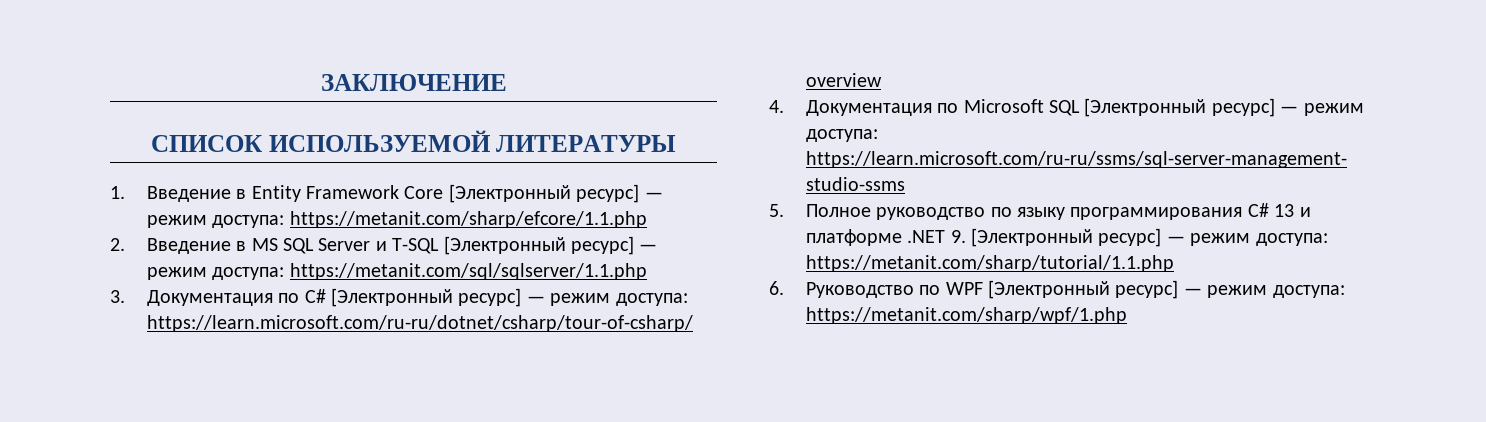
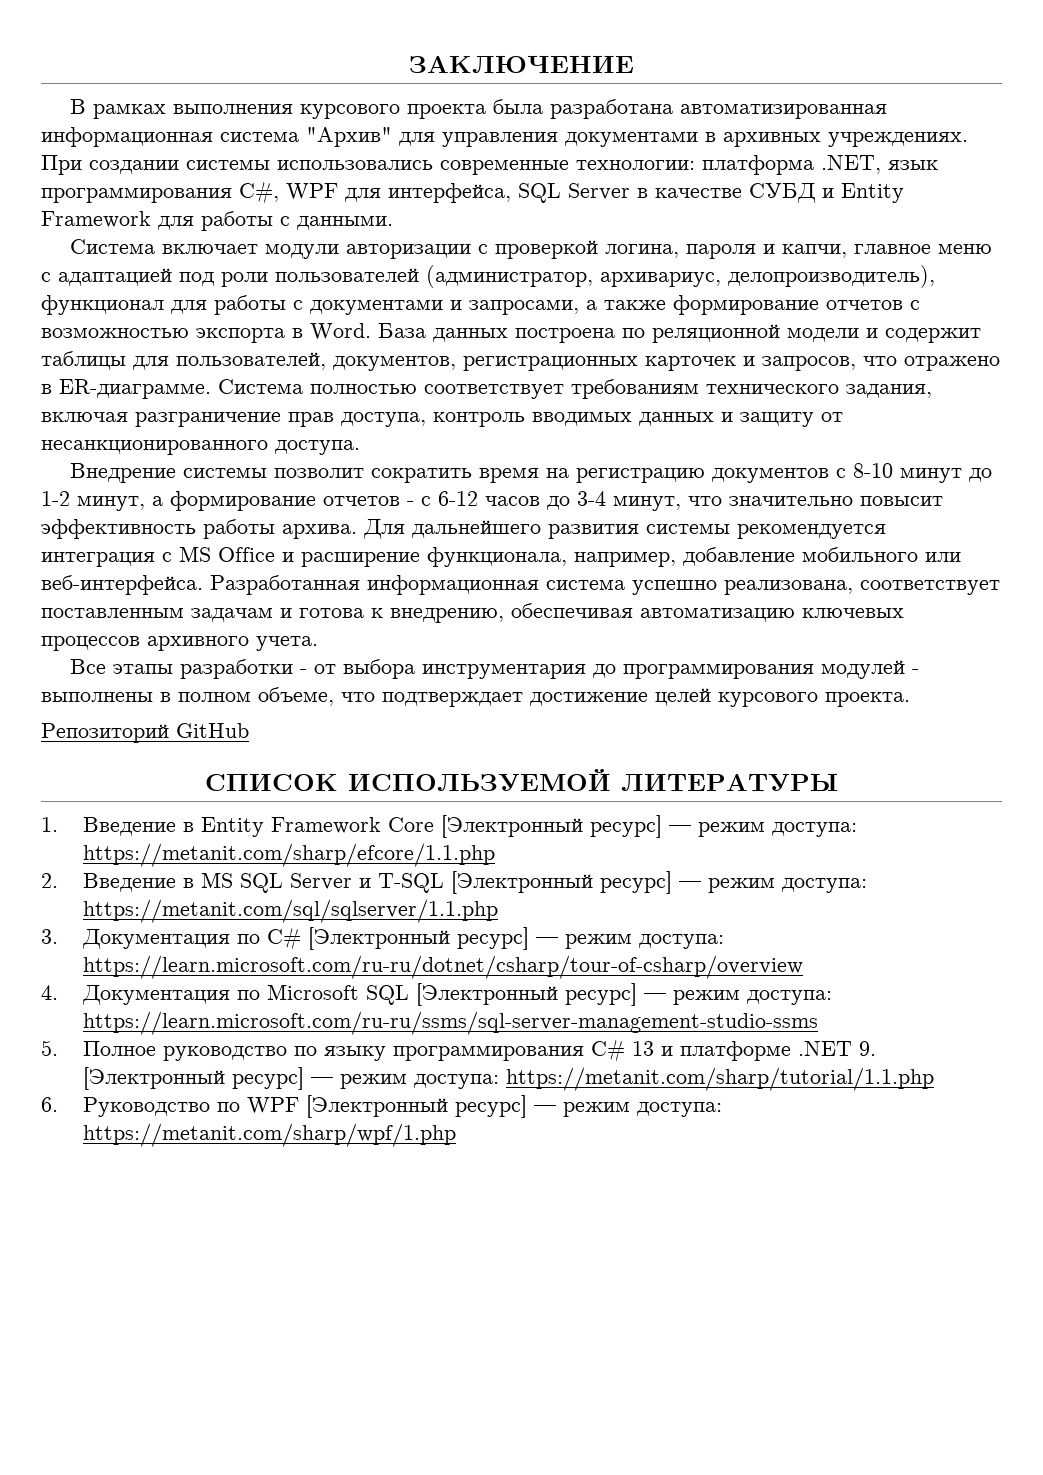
+ В рамках выполнения курсового проекта была разработана автоматизированная информационная система "Архив" для управления документами в архивных учреждениях. При создании системы использовались современные технологии: платформа .NET, язык программирования C#, WPF для интерфейса, SQL Server в качестве СУБД и Entity Framework для работы с данными.
+ Система включает модули авторизации с проверкой логина, пароля и капчи, главное меню с адаптацией под роли пользователей (администратор, архивариус, делопроизводитель), функционал для работы с документами и запросами, а также формирование отчетов с возможностью экспорта в Word. База данных построена по реляционной модели и содержит таблицы для пользователей, документов, регистрационных карточек и запросов, что отражено в ER-диаграмме. Система полностью соответствует требованиям технического задания, включая разграничение прав доступа, контроль вводимых данных и защиту от несанкционированного доступа.
+ Внедрение системы позволит сократить время на регистрацию документов с 8-10 минут до 1-2 минут, а формирование отчетов - с 6-12 часов до 3-4 минут, что значительно повысит эффективность работы архива. Для дальнейшего развития системы рекомендуется интеграция с MS Office и расширение функционала, например, добавление мобильного или веб-интерфейса. Разработанная информационная система успешно реализована, соответствует поставленным задачам и готова к внедрению, обеспечивая автоматизацию ключевых процессов архивного учета.
+ Все этапы разработки - от выбора инструментария до программирования модулей - выполнены в полном объеме, что подтверждает достижение целей курсового проекта.
+ Репозиторий GitHub

